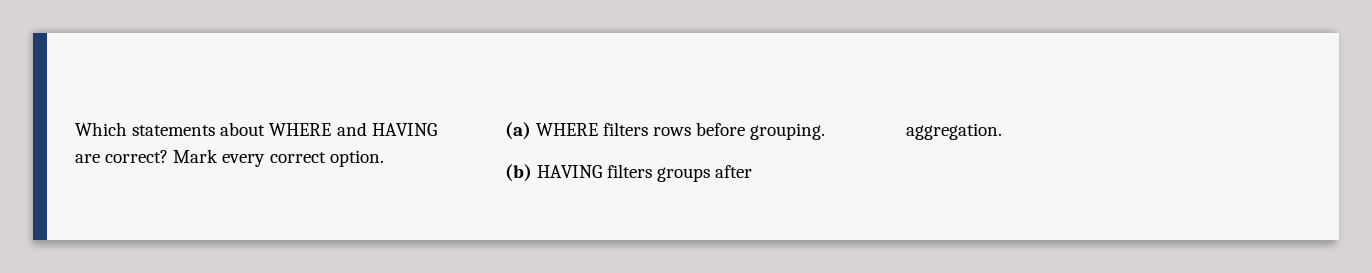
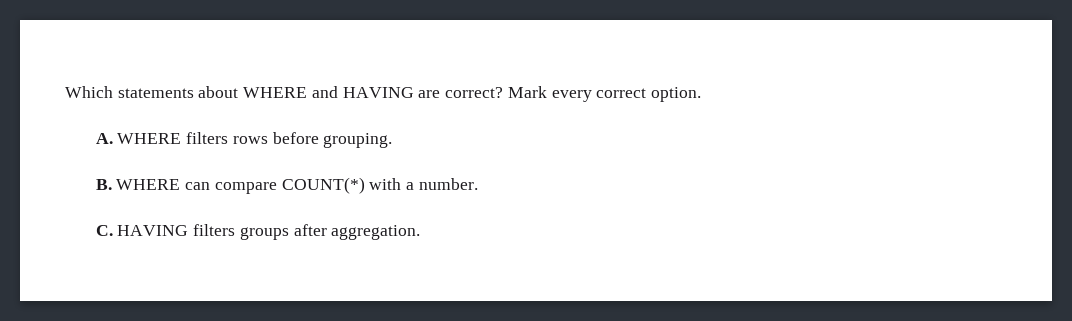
- (a) WHERE filters rows before grouping.
+ A. WHERE filters rows before grouping.
- (b) HAVING filters groups after aggregation.
+ B. WHERE can compare COUNT(*) with a number.
+ C. HAVING filters groups after aggregation.

